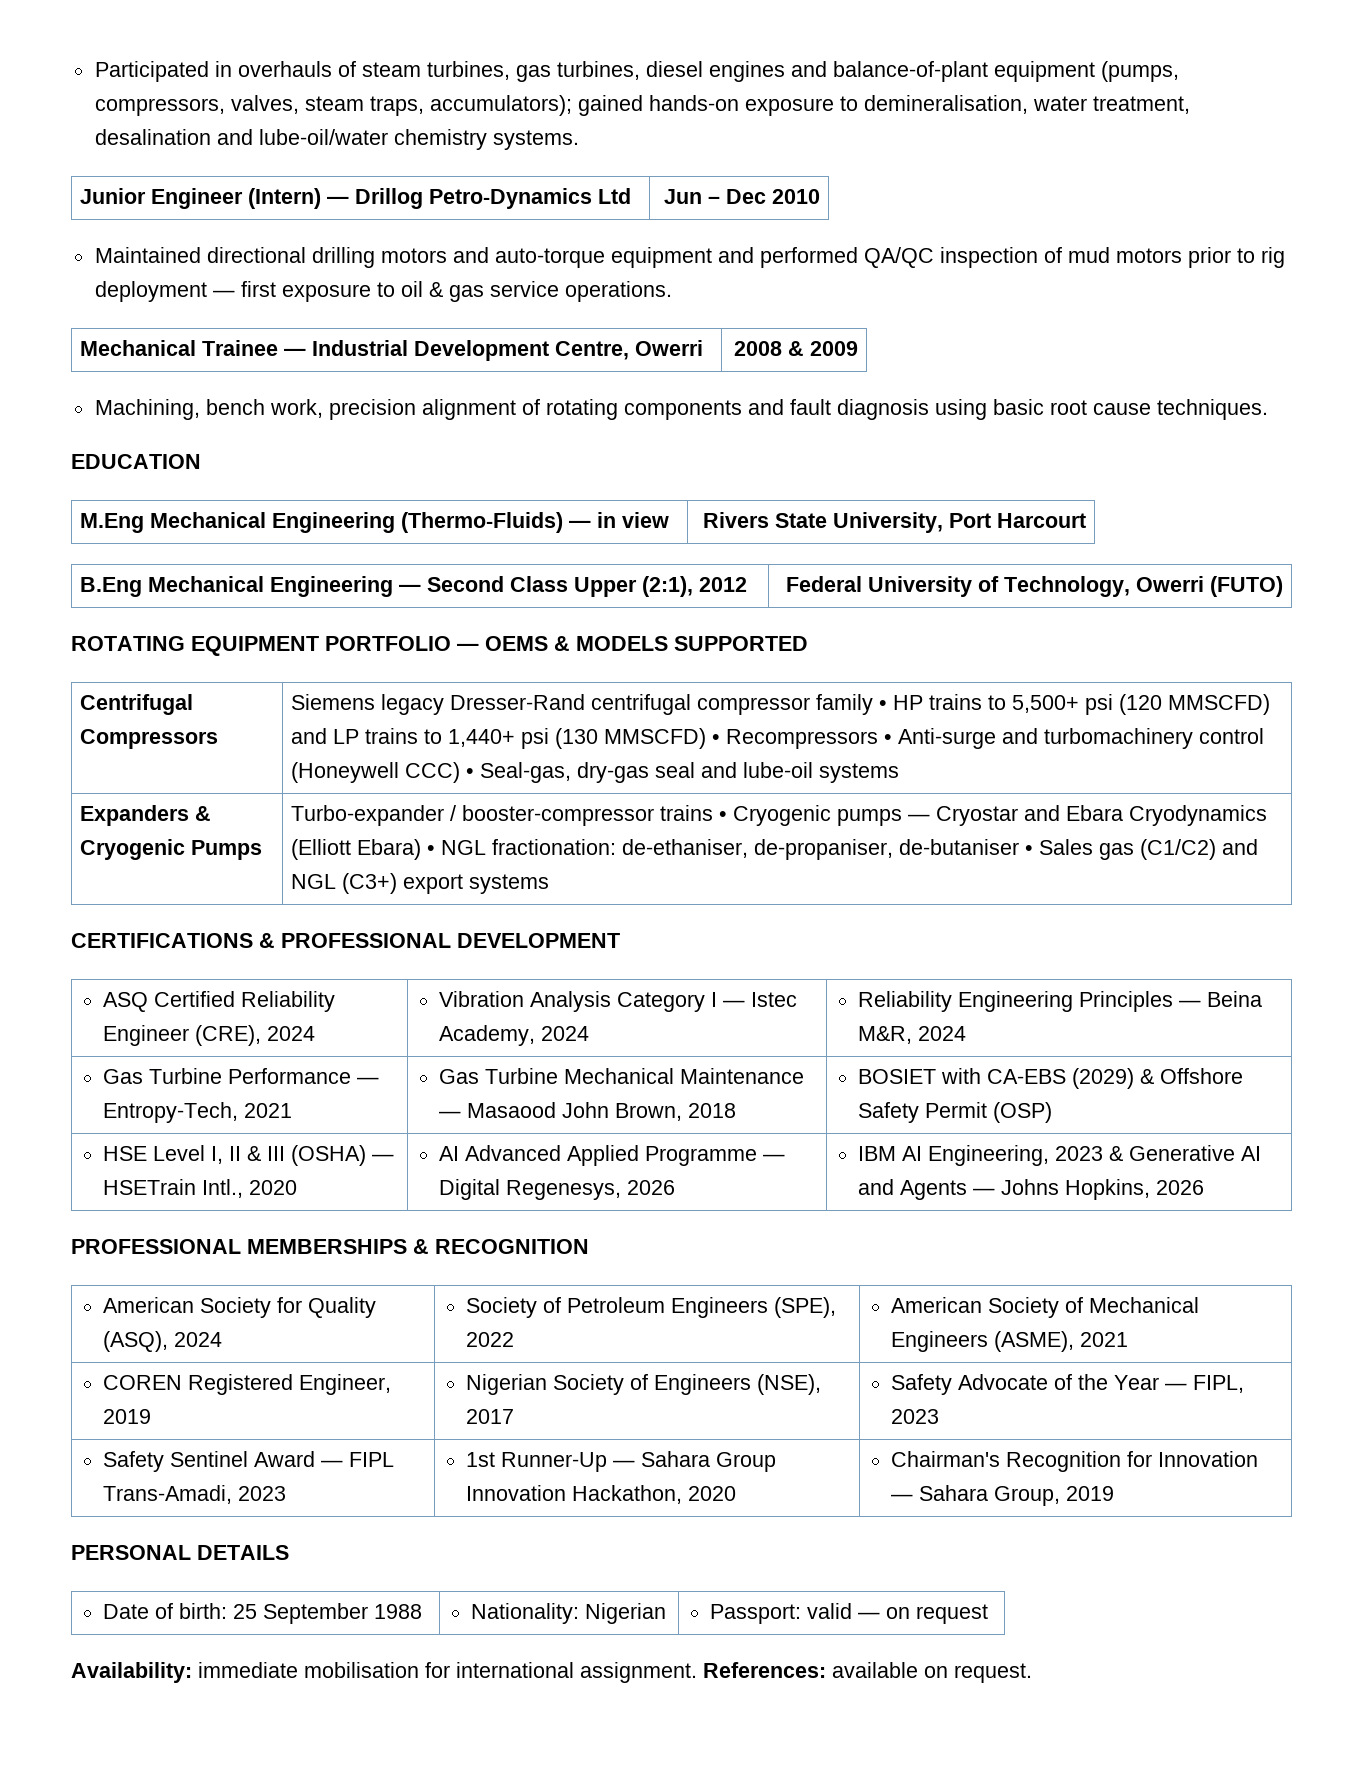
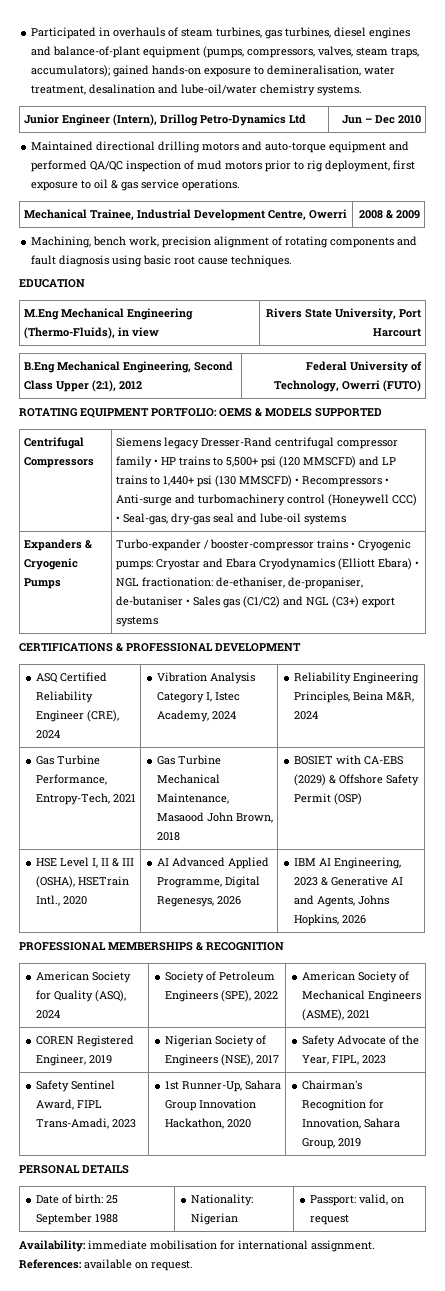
- Junior Engineer (Intern) — Drillog Petro-Dynamics Ltd | Jun – Dec 2010
+ Junior Engineer (Intern), Drillog Petro-Dynamics Ltd | Jun – Dec 2010
- Maintained directional drilling motors and auto-torque equipment and performed QA/QC inspection of mud motors prior to rig deployment — first exposure to oil & gas service operations.
+ Maintained directional drilling motors and auto-torque equipment and performed QA/QC inspection of mud motors prior to rig deployment, first exposure to oil & gas service operations.
- Mechanical Trainee — Industrial Development Centre, Owerri | 2008 & 2009
+ Mechanical Trainee, Industrial Development Centre, Owerri | 2008 & 2009
- M.Eng Mechanical Engineering (Thermo-Fluids) — in view | Rivers State University, Port Harcourt
+ M.Eng Mechanical Engineering (Thermo-Fluids), in view | Rivers State University, Port Harcourt
- B.Eng Mechanical Engineering — Second Class Upper (2:1), 2012 | Federal University of Technology, Owerri (FUTO)
+ B.Eng Mechanical Engineering, Second Class Upper (2:1), 2012 | Federal University of Technology, Owerri (FUTO)
- ROTATING EQUIPMENT PORTFOLIO — OEMS & MODELS SUPPORTED
+ ROTATING EQUIPMENT PORTFOLIO: OEMS & MODELS SUPPORTED
- Expanders & Cryogenic Pumps | Turbo-expander / booster-compressor trains • Cryogenic pumps — Cryostar and Ebara Cryodynamics (Elliott Ebara) • NGL fractionation: de-ethaniser, de-propaniser, de-butaniser • Sales gas (C1/C2) and NGL (C3+) export systems
+ Expanders & Cryogenic Pumps | Turbo-expander / booster-compressor trains • Cryogenic pumps: Cryostar and Ebara Cryodynamics (Elliott Ebara) • NGL fractionation: de-ethaniser, de-propaniser, de-butaniser • Sales gas (C1/C2) and NGL (C3+) export systems
- ASQ Certified Reliability Engineer (CRE), 2024 | Vibration Analysis Category I — Istec Academy, 2024 | Reliability Engineering Principles — Beina M&R, 2024
+ ASQ Certified Reliability Engineer (CRE), 2024 | Vibration Analysis Category I, Istec Academy, 2024 | Reliability Engineering Principles, Beina M&R, 2024
- Gas Turbine Performance — Entropy-Tech, 2021 | Gas Turbine Mechanical Maintenance — Masaood John Brown, 2018 | BOSIET with CA-EBS (2029) & Offshore Safety Permit (OSP)
+ Gas Turbine Performance, Entropy-Tech, 2021 | Gas Turbine Mechanical Maintenance, Masaood John Brown, 2018 | BOSIET with CA-EBS (2029) & Offshore Safety Permit (OSP)
- HSE Level I, II & III (OSHA) — HSETrain Intl., 2020 | AI Advanced Applied Programme — Digital Regenesys, 2026 | IBM AI Engineering, 2023 & Generative AI and Agents — Johns Hopkins, 2026
+ HSE Level I, II & III (OSHA), HSETrain Intl., 2020 | AI Advanced Applied Programme, Digital Regenesys, 2026 | IBM AI Engineering, 2023 & Generative AI and Agents, Johns Hopkins, 2026
- COREN Registered Engineer, 2019 | Nigerian Society of Engineers (NSE), 2017 | Safety Advocate of the Year — FIPL, 2023
+ COREN Registered Engineer, 2019 | Nigerian Society of Engineers (NSE), 2017 | Safety Advocate of the Year, FIPL, 2023
- Safety Sentinel Award — FIPL Trans-Amadi, 2023 | 1st Runner-Up — Sahara Group Innovation Hackathon, 2020 | Chairman's Recognition for Innovation — Sahara Group, 2019
+ Safety Sentinel Award, FIPL Trans-Amadi, 2023 | 1st Runner-Up, Sahara Group Innovation Hackathon, 2020 | Chairman's Recognition for Innovation, Sahara Group, 2019
- Date of birth: 25 September 1988 | Nationality: Nigerian | Passport: valid — on request
+ Date of birth: 25 September 1988 | Nationality: Nigerian | Passport: valid, on request

